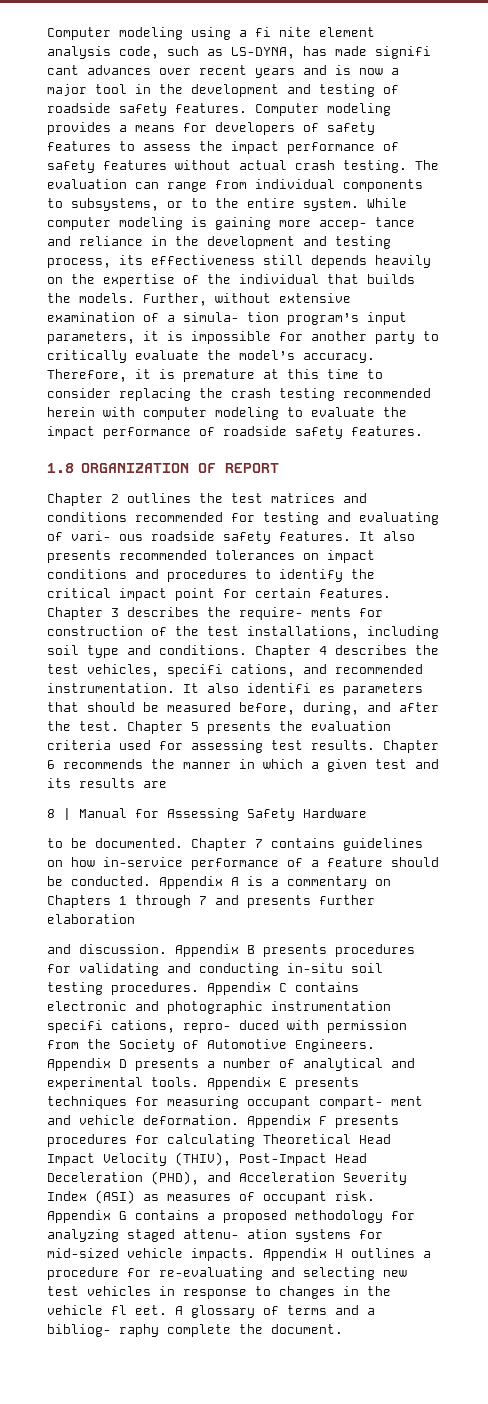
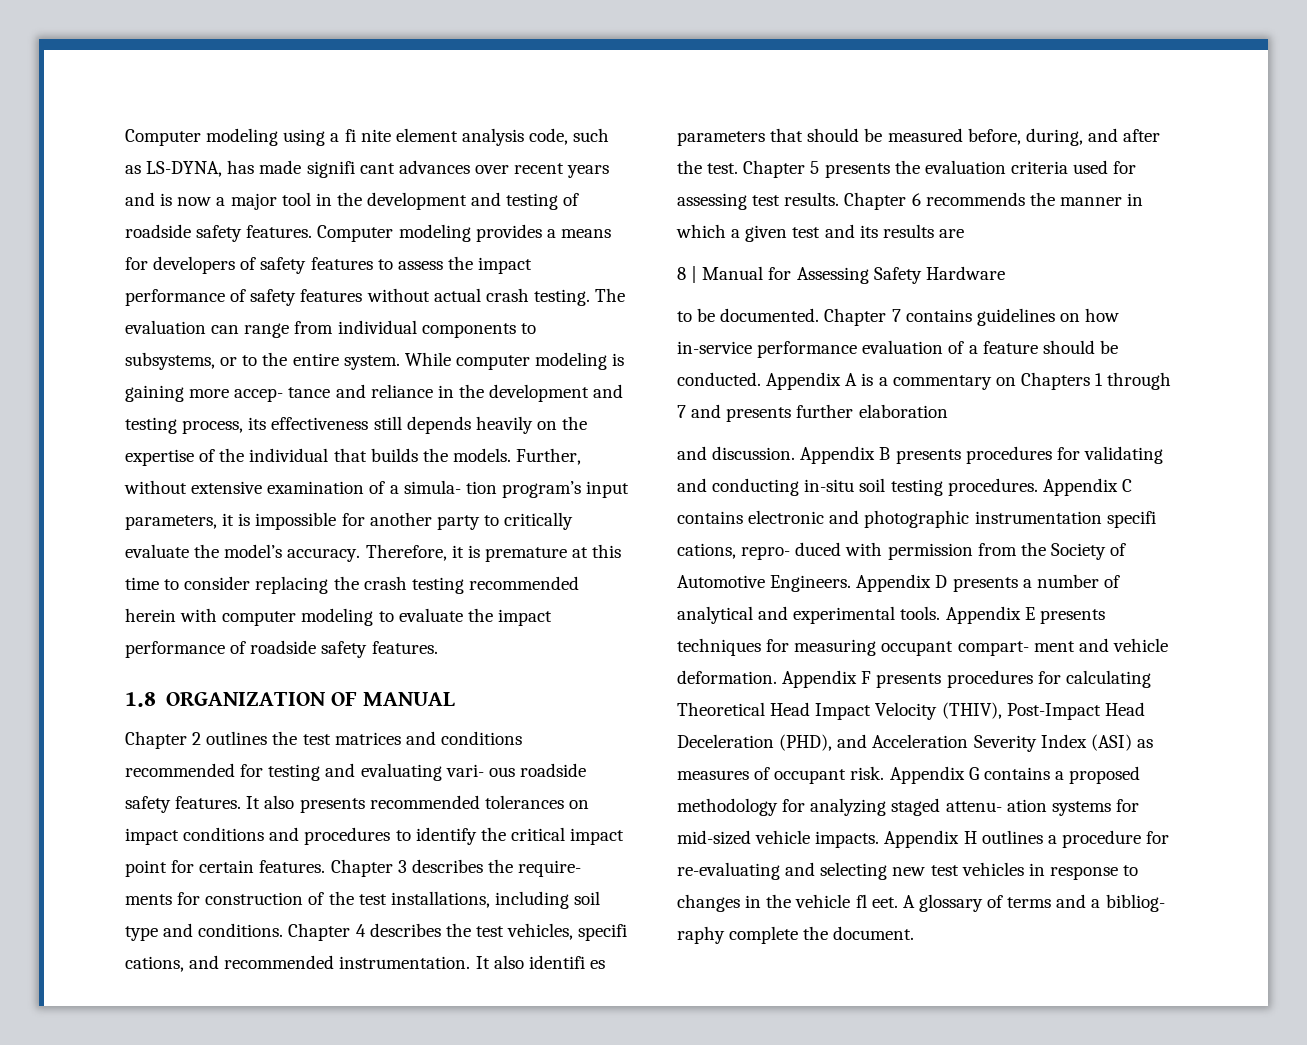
- 1.8 ORGANIZATION OF REPORT
+ 1.8 ORGANIZATION OF MANUAL
- Chapter 2 outlines the test matrices and conditions recommended for testing and evaluating of vari- ous roadside safety features.
+ Chapter 2 outlines the test matrices and conditions recommended for testing and evaluating vari- ous roadside safety features.
- Chapter 7 contains guidelines on how in-service performance of a feature should be conducted.
+ Chapter 7 contains guidelines on how in-service performance evaluation of a feature should be conducted.

